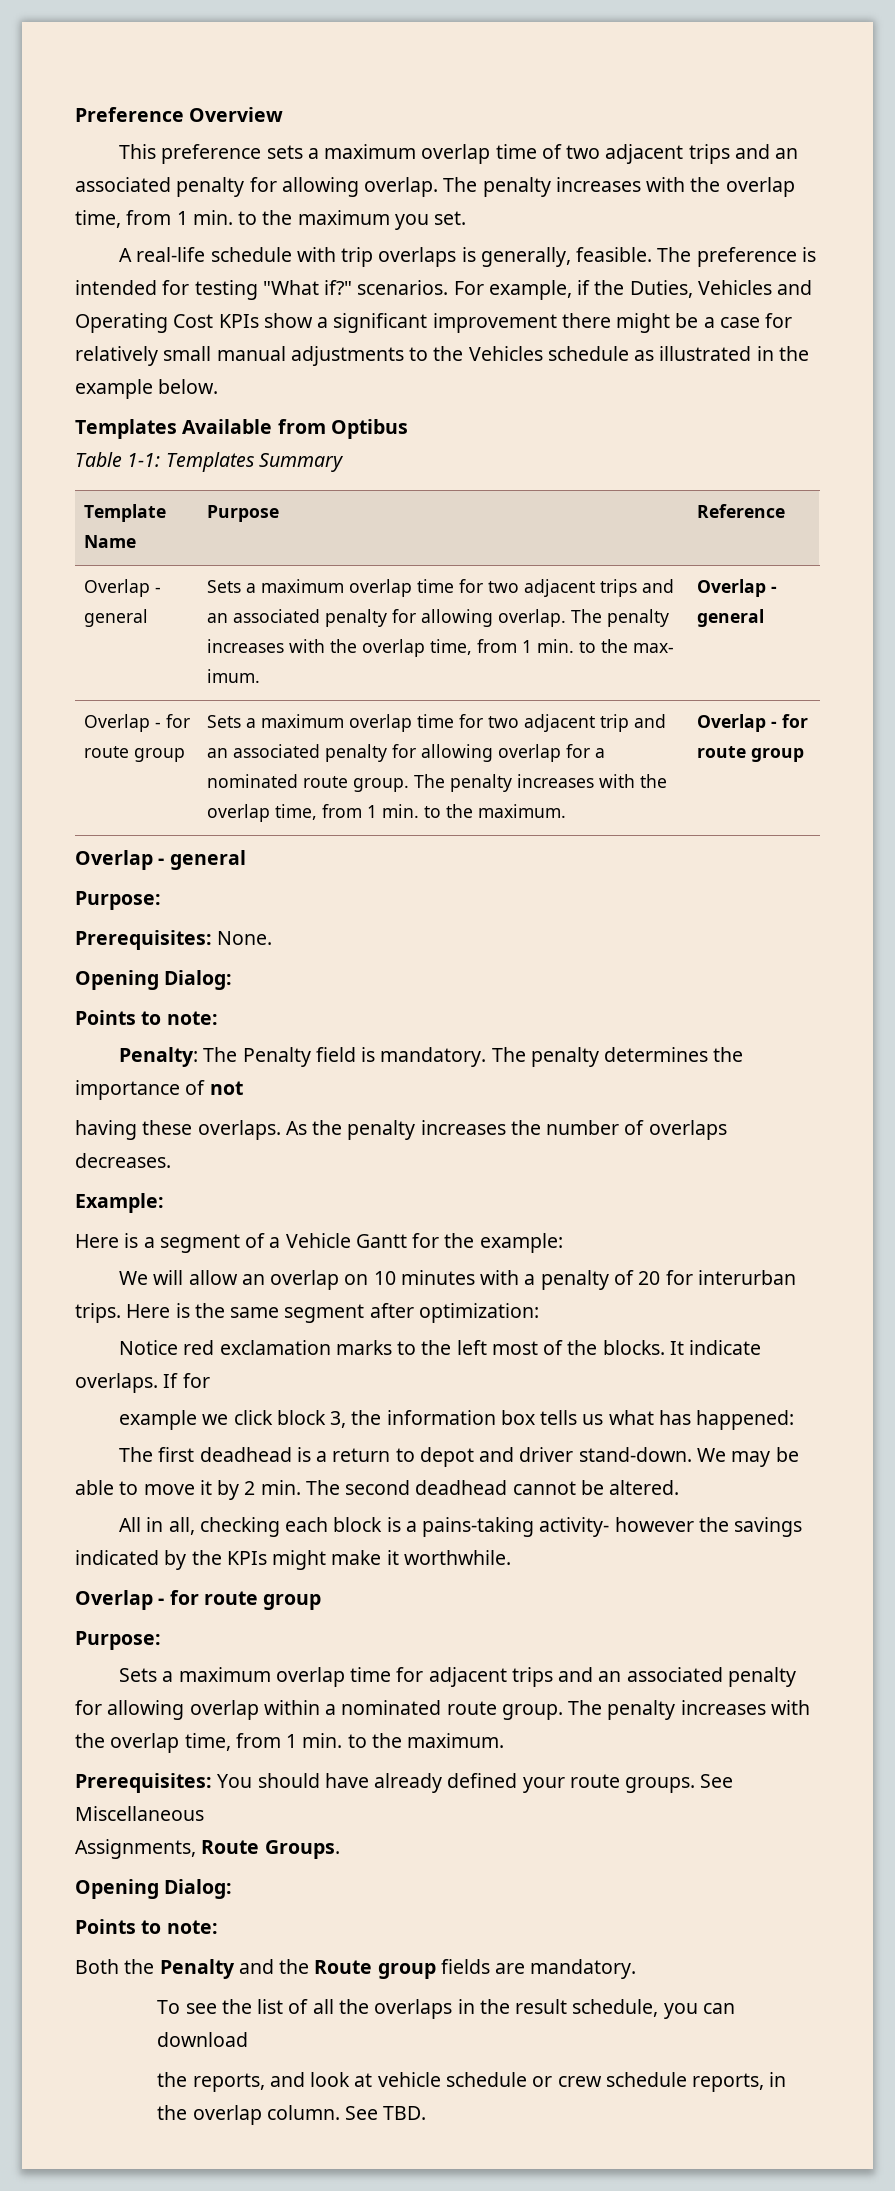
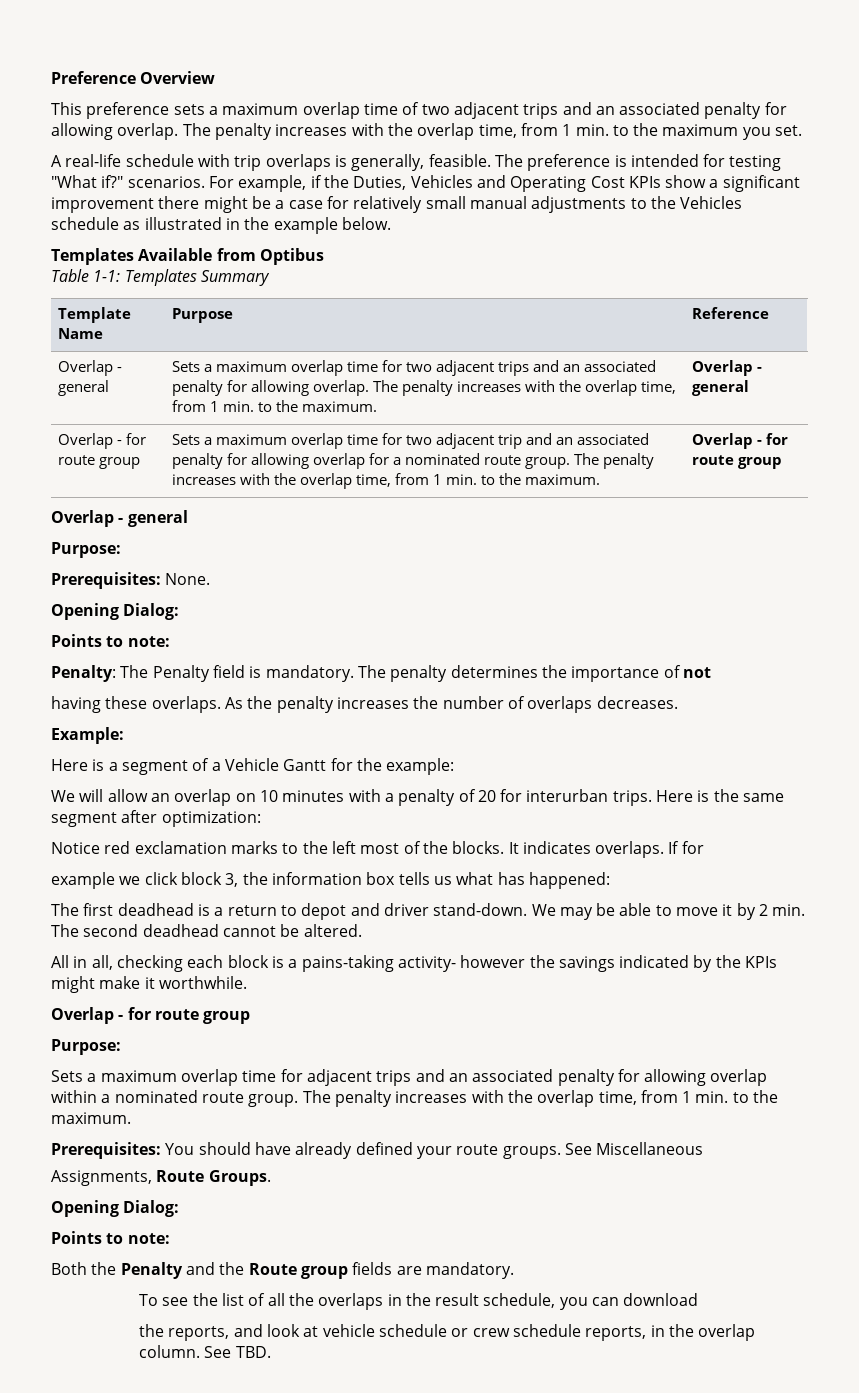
- Overlap - general | Sets a maximum overlap time for two adjacent trips and an associated penalty for allowing overlap. The penalty increases with the overlap time, from 1 min. to the max- imum. | Overlap - general
+ Overlap - general | Sets a maximum overlap time for two adjacent trips and an associated penalty for allowing overlap. The penalty increases with the overlap time, from 1 min. to the maximum. | Overlap - general
- It indicate overlaps.
+ It indicates overlaps.

